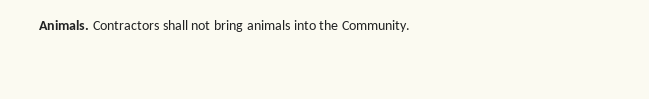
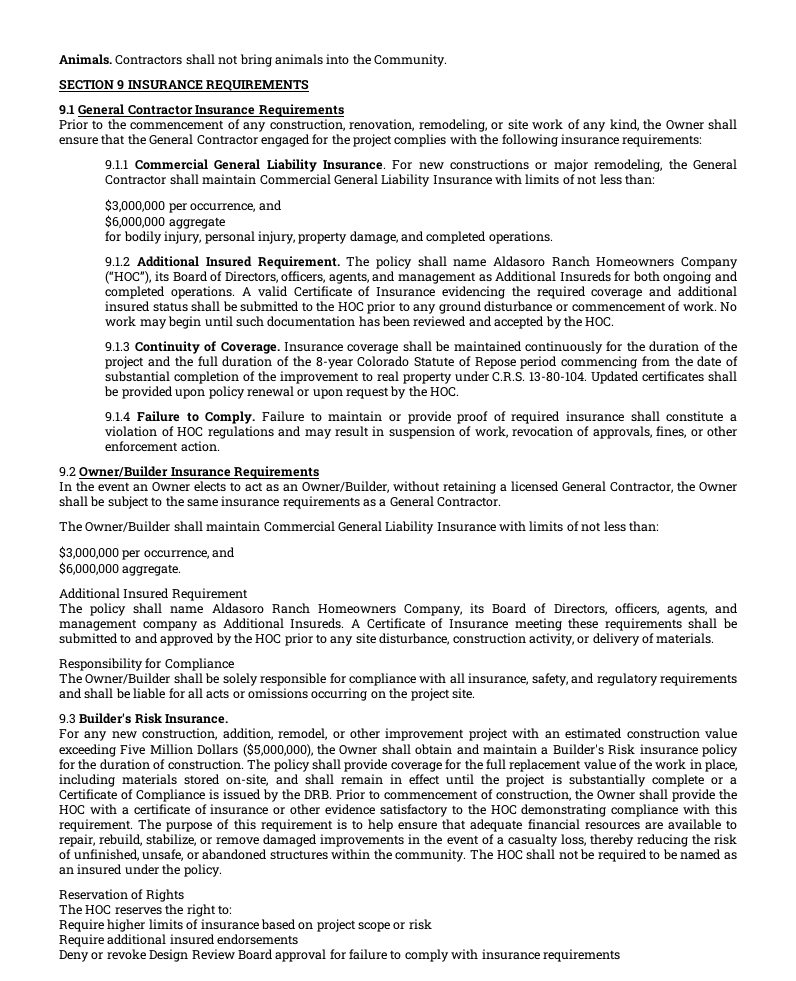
+ SECTION 9 INSURANCE REQUIREMENTS
+ 9.1 General Contractor Insurance Requirements
+ Prior to the commencement of any construction, renovation, remodeling, or site work of any kind, the Owner shall ensure that the General Contractor engaged for the project complies with the following insurance requirements:
+ 9.1.1 Commercial General Liability Insurance. For new constructions or major remodeling, the General Contractor shall maintain Commercial General Liability Insurance with limits of not less than:
+ $3,000,000 per occurrence, and
+ $6,000,000 aggregate
+ for bodily injury, personal injury, property damage, and completed operations.
+ 9.1.2 Additional Insured Requirement. The policy shall name Aldasoro Ranch Homeowners Company (“HOC”), its Board of Directors, officers, agents, and management as Additional Insureds for both ongoing and completed operations. A valid Certificate of Insurance evidencing the required coverage and additional insured status shall be submitted to the HOC prior to any ground disturbance or commencement of work. No work may begin until such documentation has been reviewed and accepted by the HOC.
+ 9.1.3 Continuity of Coverage. Insurance coverage shall be maintained continuously for the duration of the project and the full duration of the 8-year Colorado Statute of Repose period commencing from the date of substantial completion of the improvement to real property under C.R.S. 13-80-104. Updated certificates shall be provided upon policy renewal or upon request by the HOC.
+ 9.1.4 Failure to Comply. Failure to maintain or provide proof of required insurance shall constitute a violation of HOC regulations and may result in suspension of work, revocation of approvals, fines, or other enforcement action.
+ 9.2 Owner/Builder Insurance Requirements
+ In the event an Owner elects to act as an Owner/Builder, without retaining a licensed General Contractor, the Owner shall be subject to the same insurance requirements as a General Contractor.
+ The Owner/Builder shall maintain Commercial General Liability Insurance with limits of not less than:
+ $3,000,000 per occurrence, and
+ $6,000,000 aggregate.
+ Additional Insured Requirement
+ The policy shall name Aldasoro Ranch Homeowners Company, its Board of Directors, officers, agents, and management company as Additional Insureds. A Certificate of Insurance meeting these requirements shall be submitted to and approved by the HOC prior to any site disturbance, construction activity, or delivery of materials.
+ Responsibility for Compliance
+ The Owner/Builder shall be solely responsible for compliance with all insurance, safety, and regulatory requirements and shall be liable for all acts or omissions occurring on the project site.
+ 9.3 Builder's Risk Insurance.
+ For any new construction, addition, remodel, or other improvement project with an estimated construction value exceeding Five Million Dollars ($5,000,000), the Owner shall obtain and maintain a Builder's Risk insurance policy for the duration of construction. The policy shall provide coverage for the full replacement value of the work in place, including materials stored on-site, and shall remain in effect until the project is substantially complete or a Certificate of Compliance is issued by the DRB. Prior to commencement of construction, the Owner shall provide the HOC with a certificate of insurance or other evidence satisfactory to the HOC demonstrating compliance with this requirement. The purpose of this requirement is to help ensure that adequate financial resources are available to repair, rebuild, stabilize, or remove damaged improvements in the event of a casualty loss, thereby reducing the risk of unfinished, unsafe, or abandoned structures within the community. The HOC shall not be required to be named as an insured under the policy.
+ Reservation of Rights
+ The HOC reserves the right to:
+ Require higher limits of insurance based on project scope or risk
+ Require additional insured endorsements
+ Deny or revoke Design Review Board approval for failure to comply with insurance requirements

